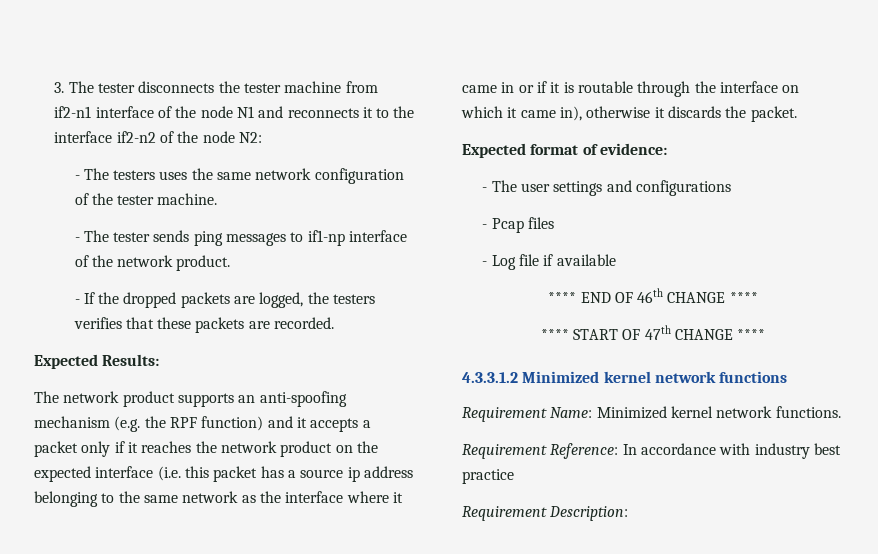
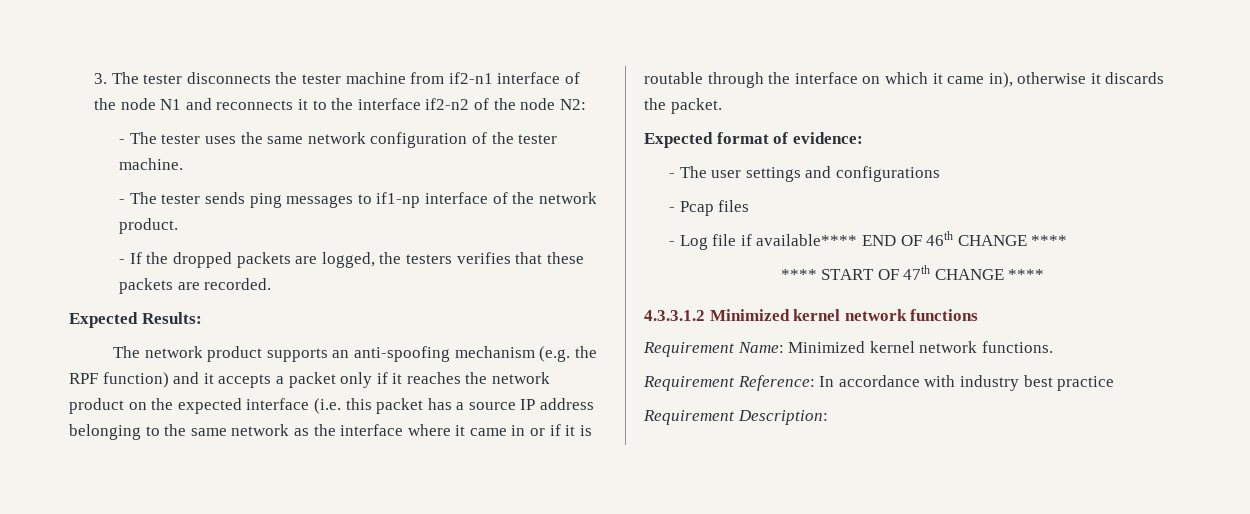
- - The testers uses the same network configuration of the tester machine.
+ - The tester uses the same network configuration of the tester machine.
- The network product supports an anti-spoofing mechanism (e.g. the RPF function) and it accepts a packet only if it reaches the network product on the expected interface (i.e. this packet has a source ip address belonging to the same network as the interface where it came in or if it is routable through the interface on which it came in), otherwise it discards the packet.
+ The network product supports an anti-spoofing mechanism (e.g. the RPF function) and it accepts a packet only if it reaches the network product on the expected interface (i.e. this packet has a source IP address belonging to the same network as the interface where it came in or if it is routable through the interface on which it came in), otherwise it discards the packet.
- - Log file if available
- **** END OF 46th CHANGE ****
+ - Log file if available**** END OF 46th CHANGE ****

